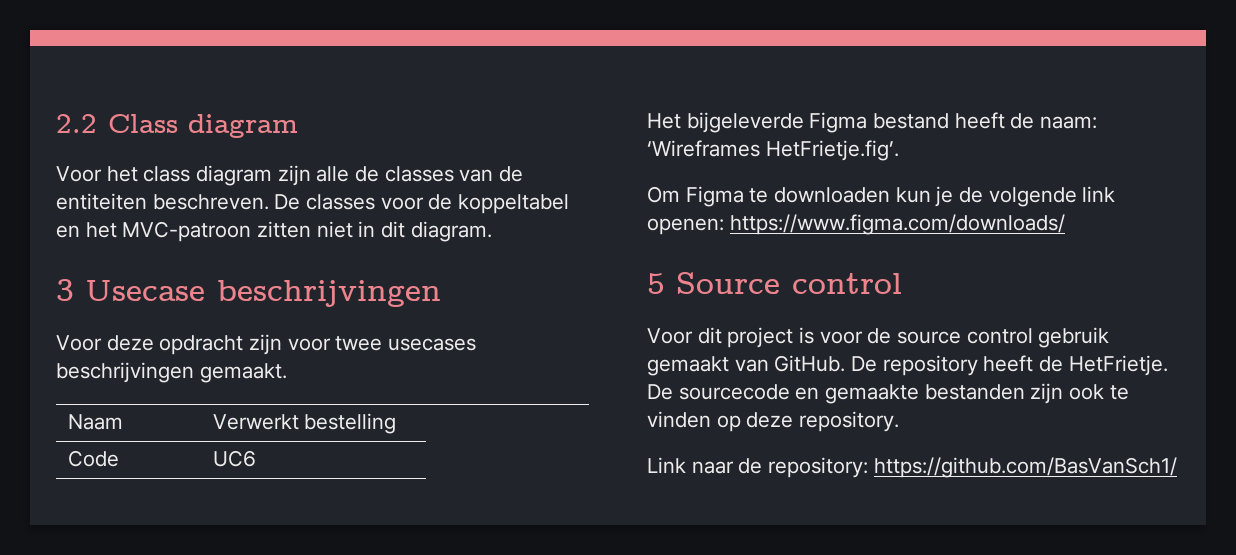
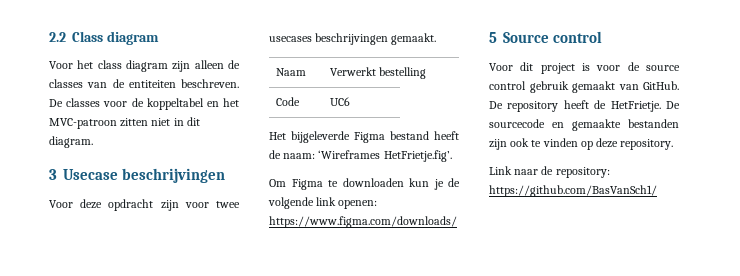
- Voor het class diagram zijn alle de classes van de entiteiten beschreven.
+ Voor het class diagram zijn alleen de classes van de entiteiten beschreven.

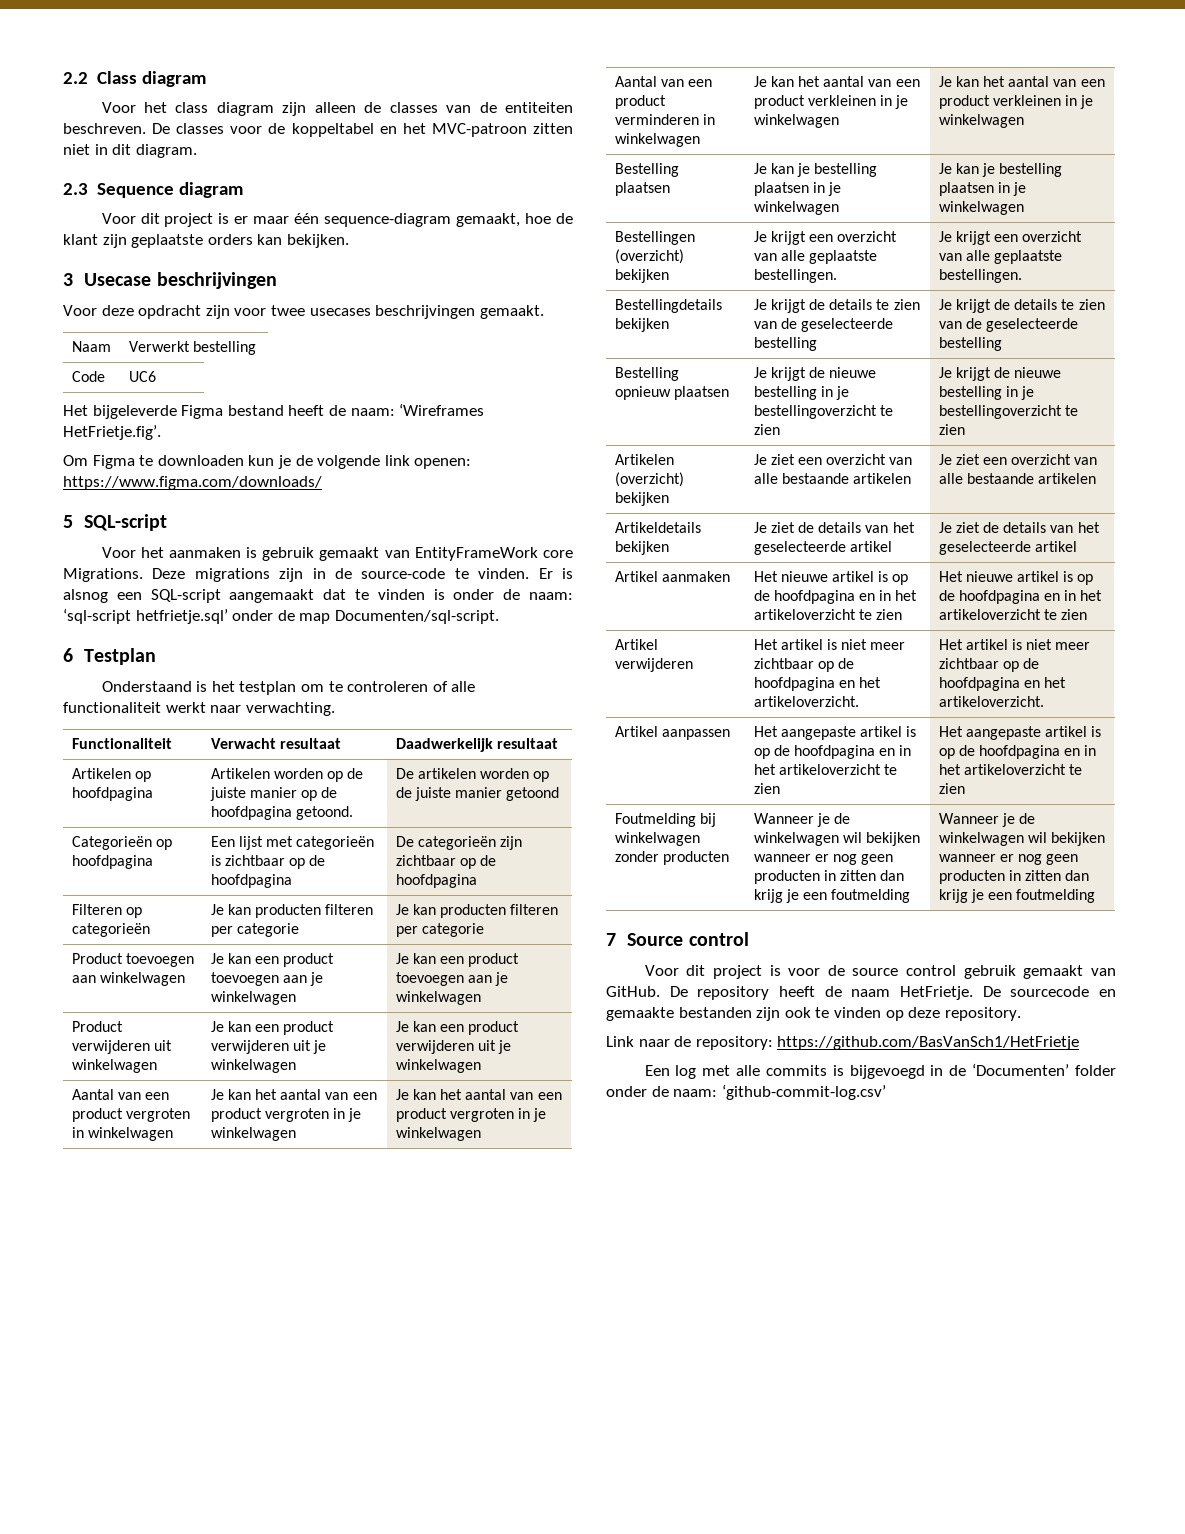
+ 2.3 Sequence diagram
+ Voor dit project is er maar één sequence-diagram gemaakt, hoe de klant zijn geplaatste orders kan bekijken.
- 5 Source control
+ 5 SQL-script
+ Voor het aanmaken is gebruik gemaakt van EntityFrameWork core Migrations. Deze migrations zijn in de source-code te vinden. Er is alsnog een SQL-script aangemaakt dat te vinden is onder de naam: ‘sql-script hetfrietje.sql’ onder de map Documenten/sql-script.
+ 6 Testplan
+ Onderstaand is het testplan om te controleren of alle functionaliteit werkt naar verwachting.
+ Functionaliteit | Verwacht resultaat | Daadwerkelijk resultaat
+ Artikelen op hoofdpagina | Artikelen worden op de juiste manier op de hoofdpagina getoond. | De artikelen worden op de juiste manier getoond
+ Categorieën op hoofdpagina | Een lijst met categorieën is zichtbaar op de hoofdpagina | De categorieën zijn zichtbaar op de hoofdpagina
+ Filteren op categorieën | Je kan producten filteren per categorie | Je kan producten filteren per categorie
+ Product toevoegen aan winkelwagen | Je kan een product toevoegen aan je winkelwagen | Je kan een product toevoegen aan je winkelwagen
+ Product verwijderen uit winkelwagen | Je kan een product verwijderen uit je winkelwagen | Je kan een product verwijderen uit je winkelwagen
+ Aantal van een product vergroten in winkelwagen | Je kan het aantal van een product vergroten in je winkelwagen | Je kan het aantal van een product vergroten in je winkelwagen
+ Aantal van een product verminderen in winkelwagen | Je kan het aantal van een product verkleinen in je winkelwagen | Je kan het aantal van een product verkleinen in je winkelwagen
+ Bestelling plaatsen | Je kan je bestelling plaatsen in je winkelwagen | Je kan je bestelling plaatsen in je winkelwagen
+ Bestellingen (overzicht) bekijken | Je krijgt een overzicht van alle geplaatste bestellingen. | Je krijgt een overzicht van alle geplaatste bestellingen.
+ Bestellingdetails bekijken | Je krijgt de details te zien van de geselecteerde bestelling | Je krijgt de details te zien van de geselecteerde bestelling
+ Bestelling opnieuw plaatsen | Je krijgt de nieuwe bestelling in je bestellingoverzicht te zien | Je krijgt de nieuwe bestelling in je bestellingoverzicht te zien
+ Artikelen (overzicht) bekijken | Je ziet een overzicht van alle bestaande artikelen | Je ziet een overzicht van alle bestaande artikelen
+ Artikeldetails bekijken | Je ziet de details van het geselecteerde artikel | Je ziet de details van het geselecteerde artikel
+ Artikel aanmaken | Het nieuwe artikel is op de hoofdpagina en in het artikeloverzicht te zien | Het nieuwe artikel is op de hoofdpagina en in het artikeloverzicht te zien
+ Artikel verwijderen | Het artikel is niet meer zichtbaar op de hoofdpagina en het artikeloverzicht. | Het artikel is niet meer zichtbaar op de hoofdpagina en het artikeloverzicht.
+ Artikel aanpassen | Het aangepaste artikel is op de hoofdpagina en in het artikeloverzicht te zien | Het aangepaste artikel is op de hoofdpagina en in het artikeloverzicht te zien
+ Foutmelding bij winkelwagen zonder producten | Wanneer je de winkelwagen wil bekijken wanneer er nog geen producten in zitten dan krijg je een foutmelding | Wanneer je de winkelwagen wil bekijken wanneer er nog geen producten in zitten dan krijg je een foutmelding
+ 7 Source control
- De repository heeft de HetFrietje.
+ De repository heeft de naam HetFrietje.
- Link naar de repository: https://github.com/BasVanSch1/
+ Link naar de repository: https://github.com/BasVanSch1/HetFrietje
+ Een log met alle commits is bijgevoegd in de ‘Documenten’ folder onder de naam: ‘github-commit-log.csv’

